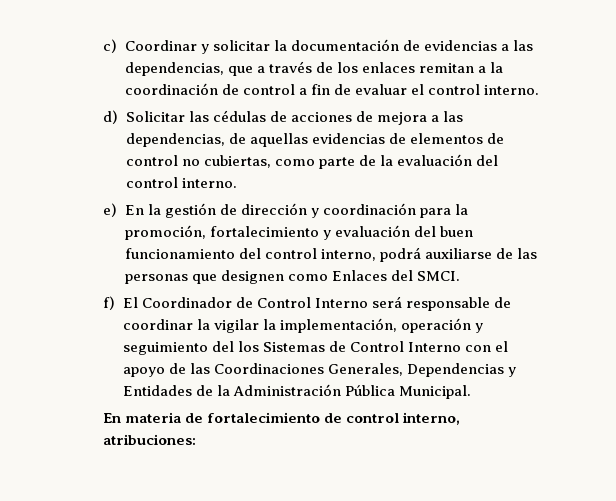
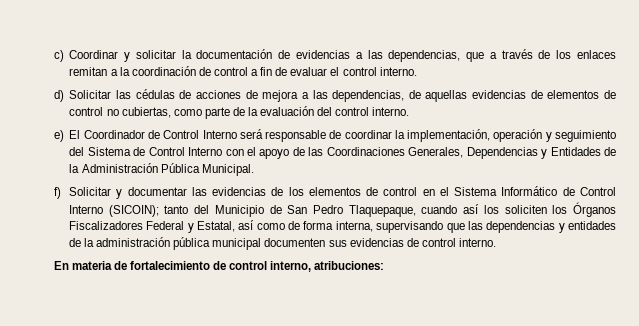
- e) En la gestión de dirección y coordinación para la promoción, fortalecimiento y evaluación del buen funcionamiento del control interno, podrá auxiliarse de las personas que designen como Enlaces del SMCI.
- f) El Coordinador de Control Interno será responsable de coordinar la vigilar la implementación, operación y seguimiento del los Sistemas de Control Interno con el apoyo de las Coordinaciones Generales, Dependencias y Entidades de la Administración Pública Municipal.
+ e) El Coordinador de Control Interno será responsable de coordinar la implementación, operación y seguimiento del Sistema de Control Interno con el apoyo de las Coordinaciones Generales, Dependencias y Entidades de la Administración Pública Municipal.
+ f) Solicitar y documentar las evidencias de los elementos de control en el Sistema Informático de Control Interno (SICOIN); tanto del Municipio de San Pedro Tlaquepaque, cuando así los soliciten los Órganos Fiscalizadores Federal y Estatal, así como de forma interna, supervisando que las dependencias y entidades de la administración pública municipal documenten sus evidencias de control interno.

